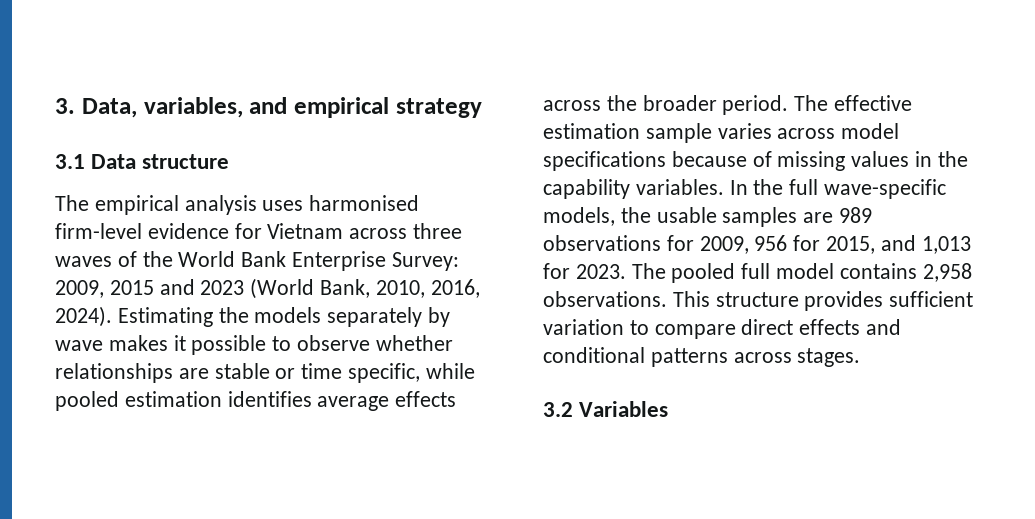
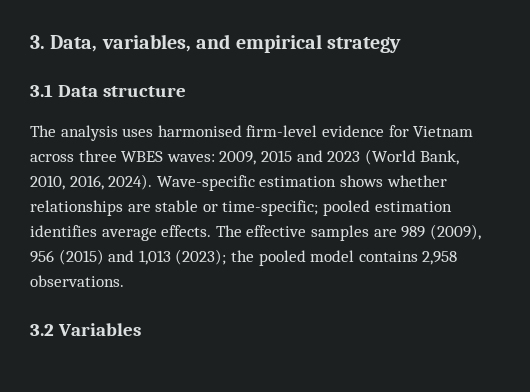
- The empirical analysis uses harmonised firm-level evidence for Vietnam across three waves of the World Bank Enterprise Survey: 2009, 2015 and 2023 (World Bank, 2010, 2016, 2024).
+ The analysis uses harmonised firm-level evidence for Vietnam across three WBES waves: 2009, 2015 and 2023 (World Bank, 2010, 2016, 2024).
- Estimating the models separately by wave makes it possible to observe whether relationships are stable or time specific, while pooled estimation identifies average effects across the broader period. The effective estimation sample varies across model specifications because of missing values in the capability variables. In the full wave-specific models, the usable samples are 989 observations for 2009, 956 for 2015, and 1,013 for 2023. The pooled full model contains 2,958 observations. This structure provides sufficient variation to compare direct effects and conditional patterns across stages.
+ Wave-specific estimation shows whether relationships are stable or time-specific; pooled estimation identifies average effects. The effective samples are 989 (2009), 956 (2015) and 1,013 (2023); the pooled model contains 2,958 observations.

